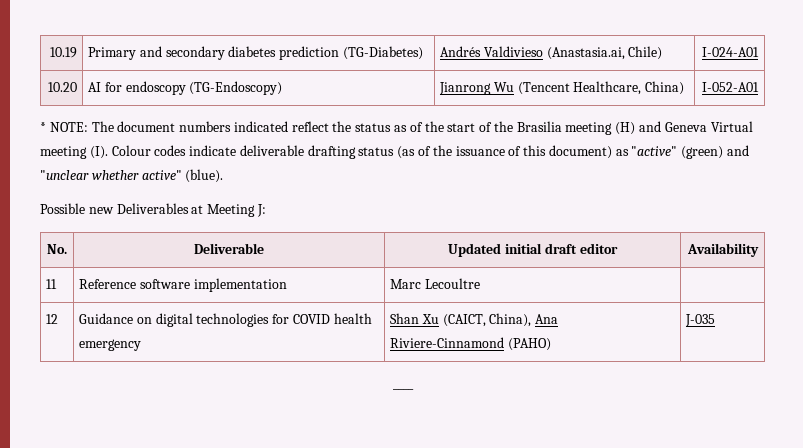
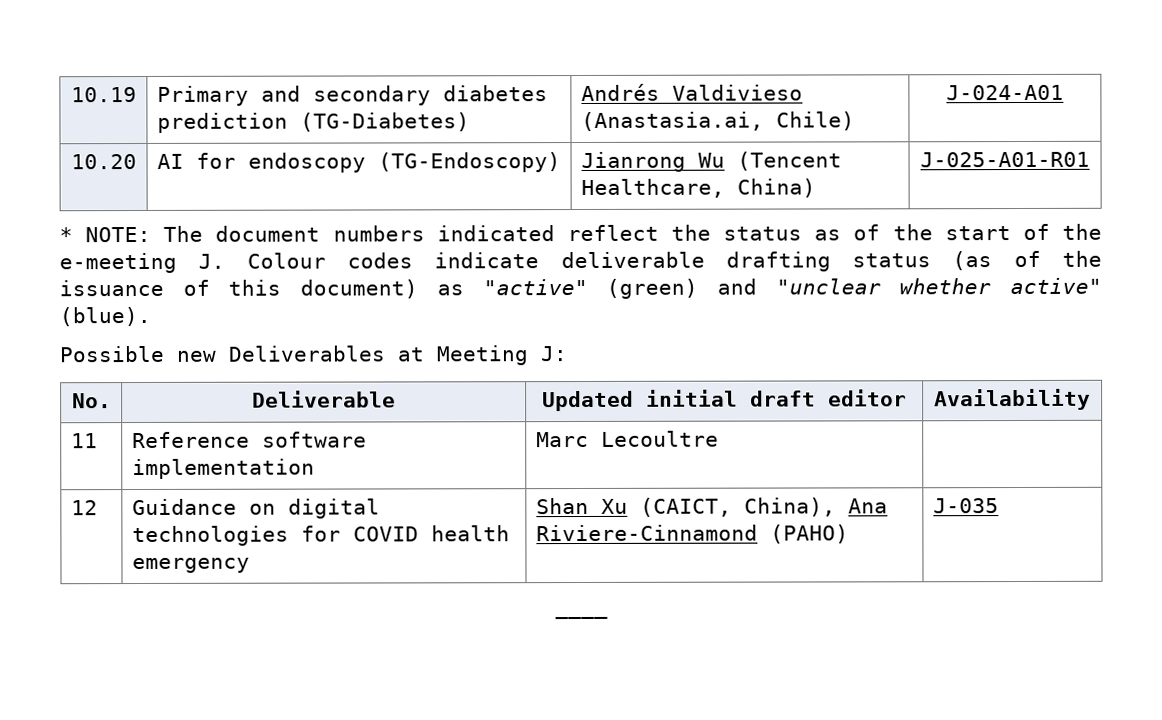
- 10.19 | Primary and secondary diabetes prediction (TG-Diabetes) | Andrés Valdivieso (Anastasia.ai, Chile) | I-024-A01
+ 10.19 | Primary and secondary diabetes prediction (TG-Diabetes) | Andrés Valdivieso (Anastasia.ai, Chile) | J-024-A01
- 10.20 | AI for endoscopy (TG-Endoscopy) | Jianrong Wu (Tencent Healthcare, China) | I-052-A01
+ 10.20 | AI for endoscopy (TG-Endoscopy) | Jianrong Wu (Tencent Healthcare, China) | J-025-A01-R01
- * NOTE: The document numbers indicated reflect the status as of the start of the Brasilia meeting (H) and Geneva Virtual meeting (I). Colour codes indicate deliverable drafting status (as of the issuance of this document) as "active" (green) and "unclear whether active" (blue).
+ * NOTE: The document numbers indicated reflect the status as of the start of the e-meeting J. Colour codes indicate deliverable drafting status (as of the issuance of this document) as "active" (green) and "unclear whether active" (blue).

